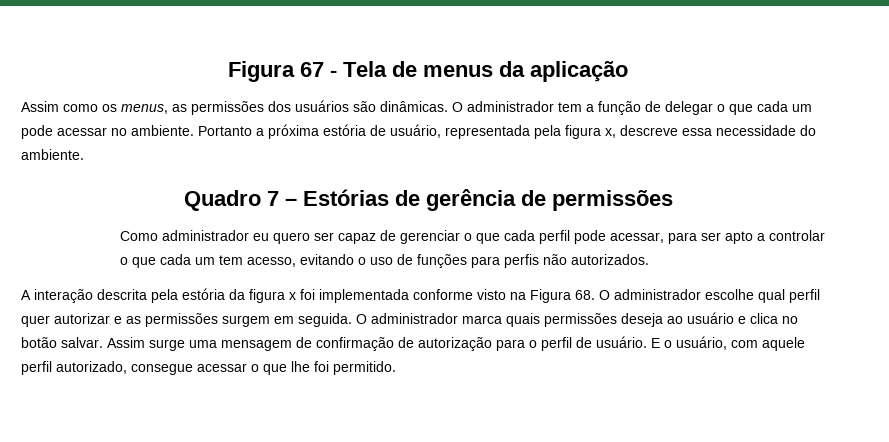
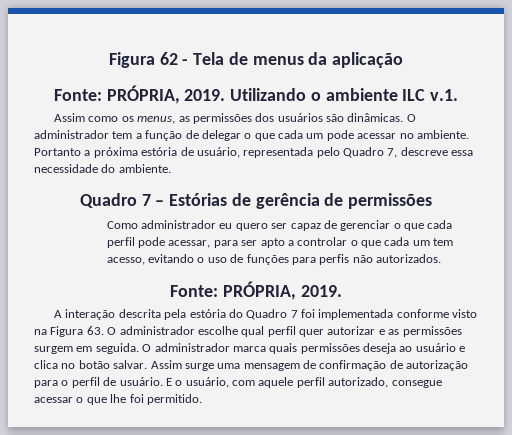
- Figura 67 - Tela de menus da aplicação
+ Figura 62 - Tela de menus da aplicação
+ Fonte: PRÓPRIA, 2019. Utilizando o ambiente ILC v.1.
- Portanto a próxima estória de usuário, representada pela figura x, descreve essa necessidade do ambiente.
+ Portanto a próxima estória de usuário, representada pelo Quadro 7, descreve essa necessidade do ambiente.
  Como administrador eu quero ser capaz de gerenciar o que cada perfil pode acessar, para ser apto a controlar o que cada um tem acesso, evitando o uso de funções para perfis não autorizados.
+ Fonte: PRÓPRIA, 2019.
- A interação descrita pela estória da figura x foi implementada conforme visto na Figura 68. O administrador escolhe qual perfil quer autorizar e as permissões surgem em seguida.
+ A interação descrita pela estória do Quadro 7 foi implementada conforme visto na Figura 63. O administrador escolhe qual perfil quer autorizar e as permissões surgem em seguida.

